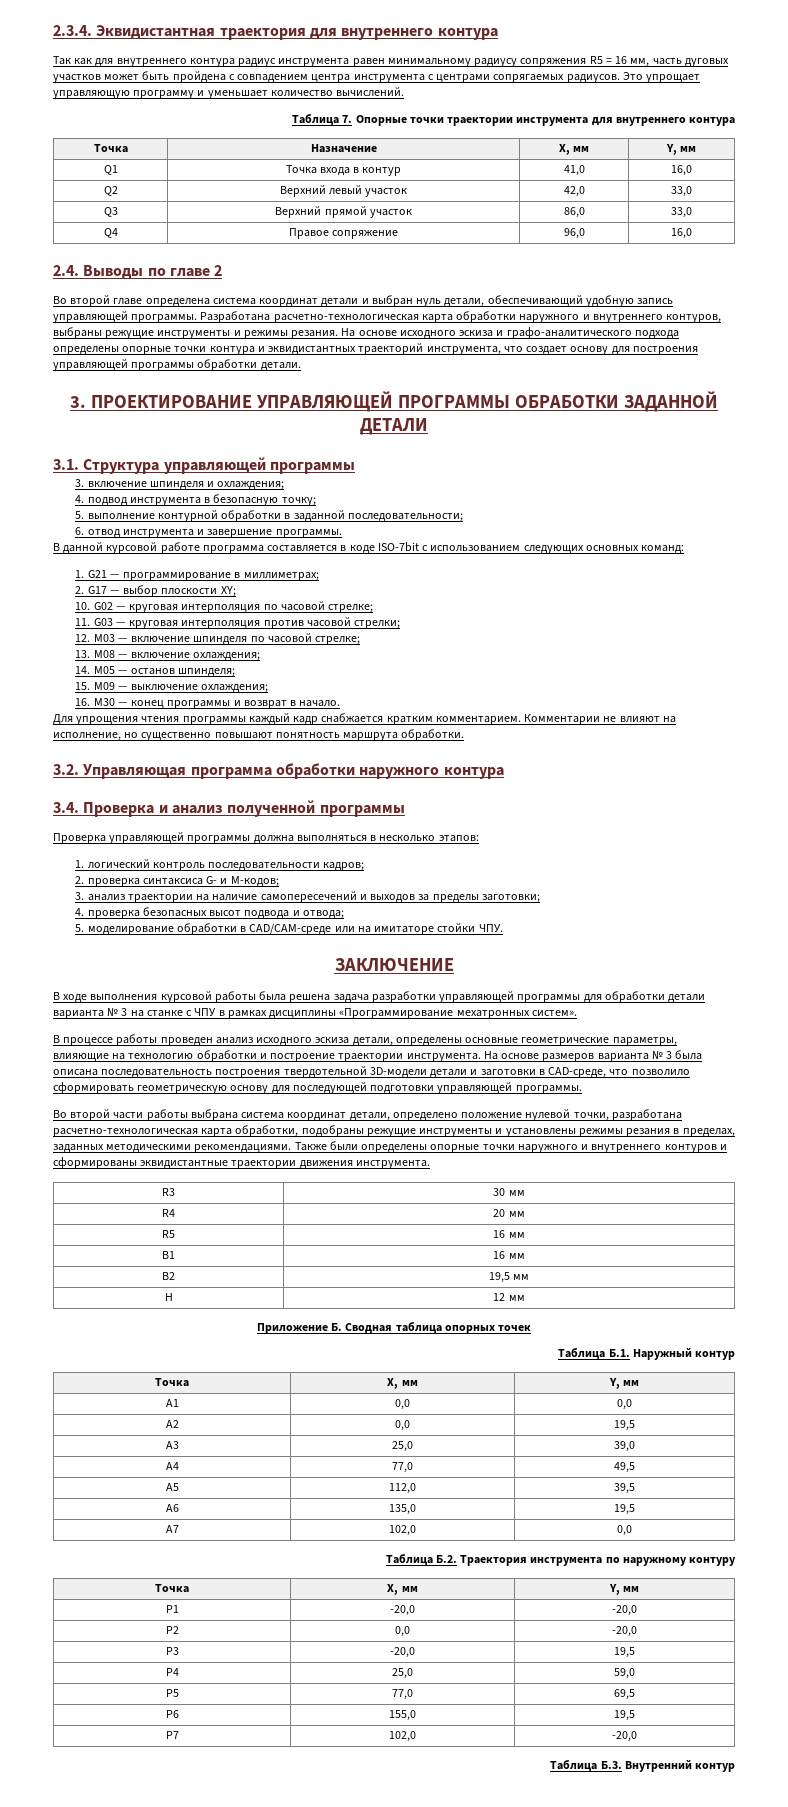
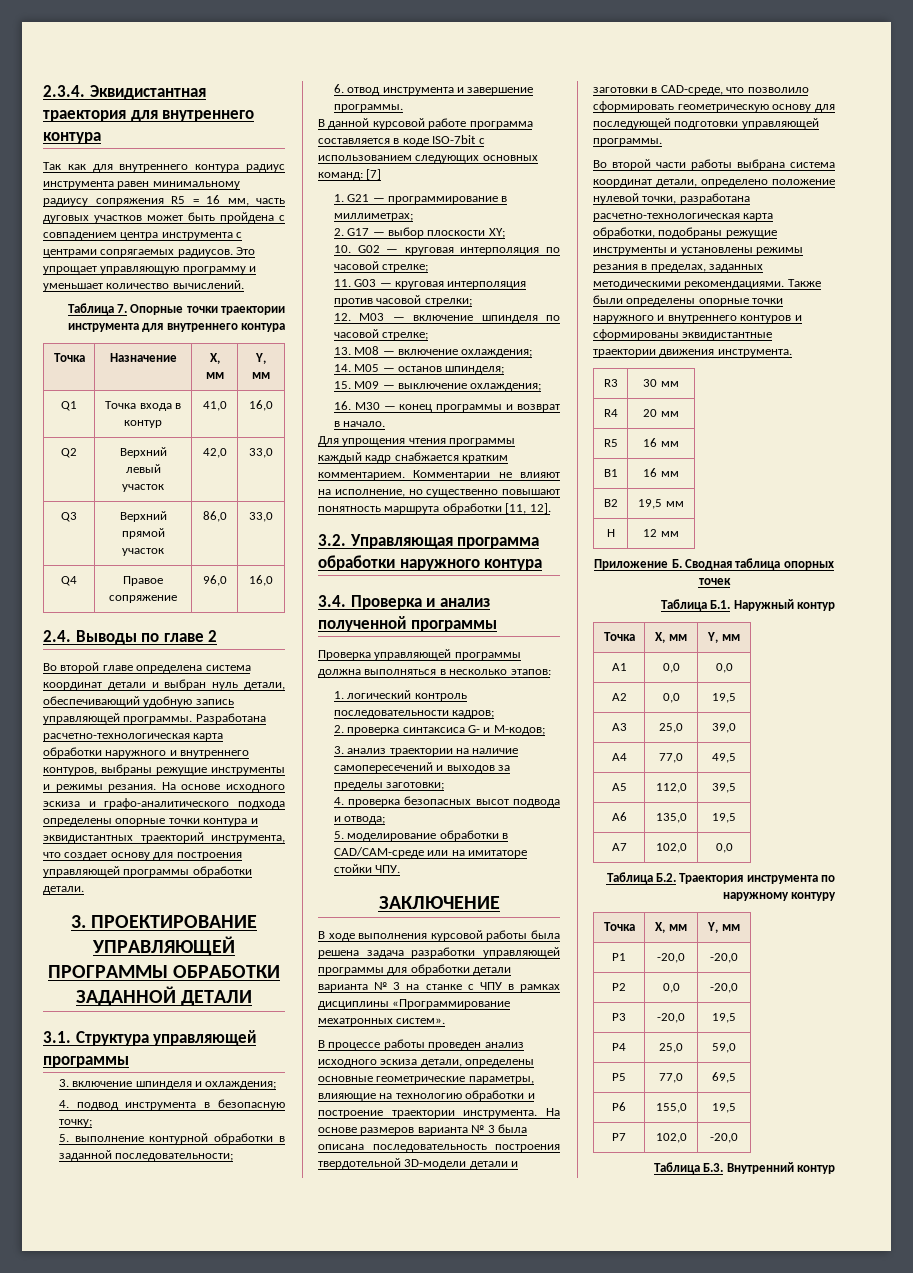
- В данной курсовой работе программа составляется в коде ISO-7bit с использованием следующих основных команд:
+ В данной курсовой работе программа составляется в коде ISO-7bit с использованием следующих основных команд: [7]
- Комментарии не влияют на исполнение, но существенно повышают понятность маршрута обработки.
+ Комментарии не влияют на исполнение, но существенно повышают понятность маршрута обработки [11, 12].

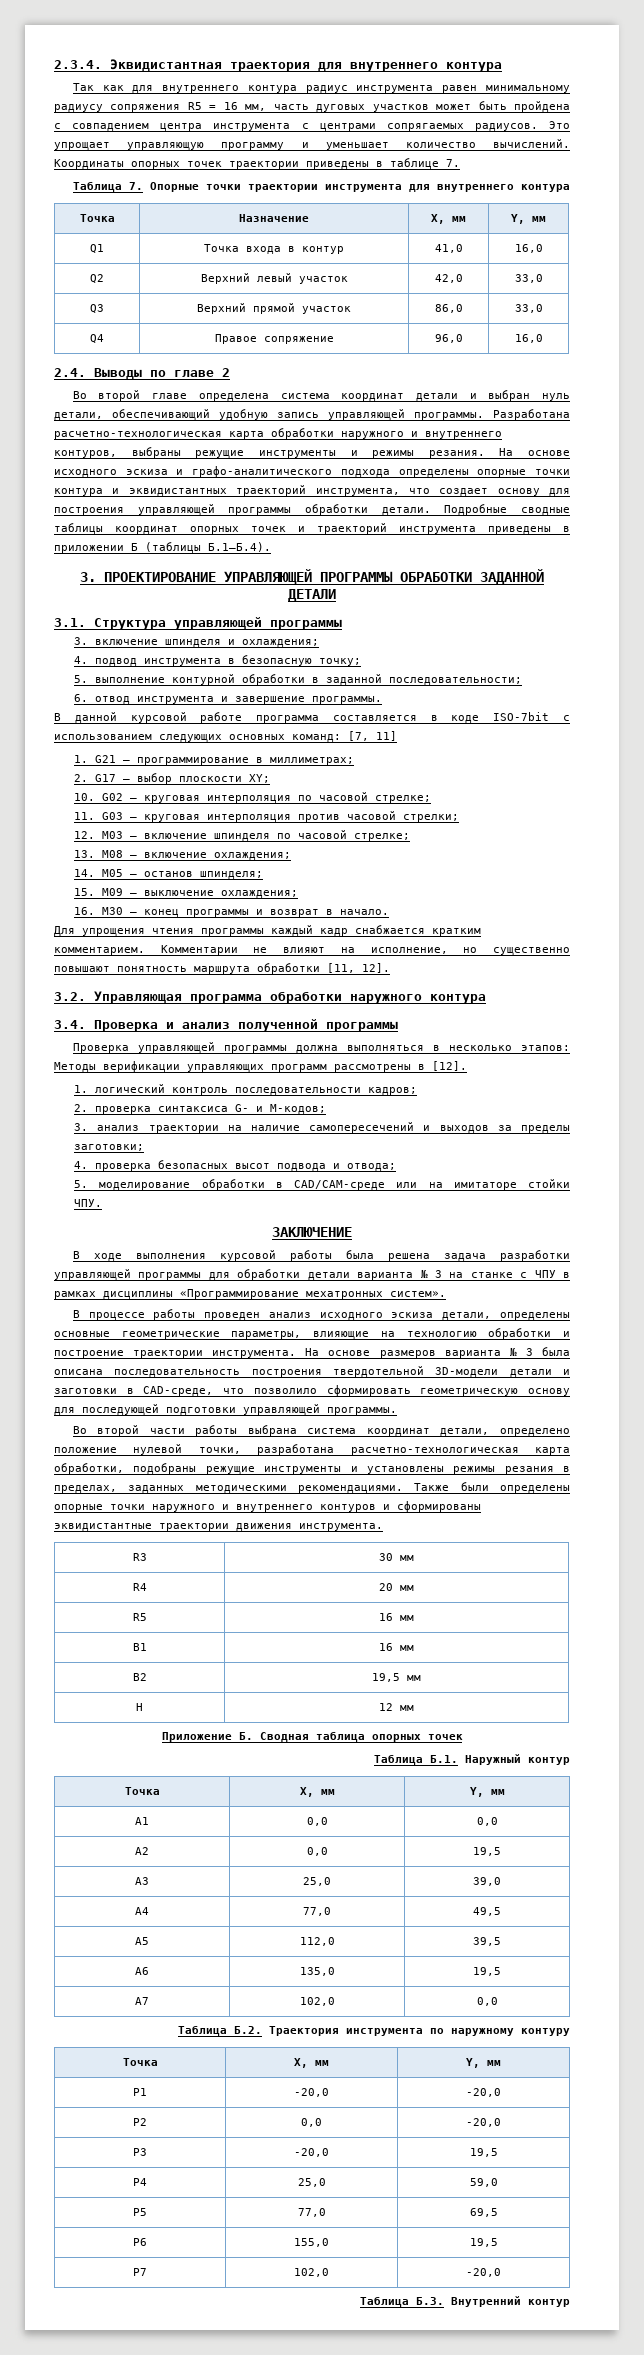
+ Координаты опорных точек траектории приведены в таблице 7.
+ Подробные сводные таблицы координат опорных точек и траекторий инструмента приведены в приложении Б (таблицы Б.1–Б.4).
- В данной курсовой работе программа составляется в коде ISO-7bit с использованием следующих основных команд: [7]
+ В данной курсовой работе программа составляется в коде ISO-7bit с использованием следующих основных команд: [7, 11]
- Проверка управляющей программы должна выполняться в несколько этапов:
+ Проверка управляющей программы должна выполняться в несколько этапов: Методы верификации управляющих программ рассмотрены в [12].

